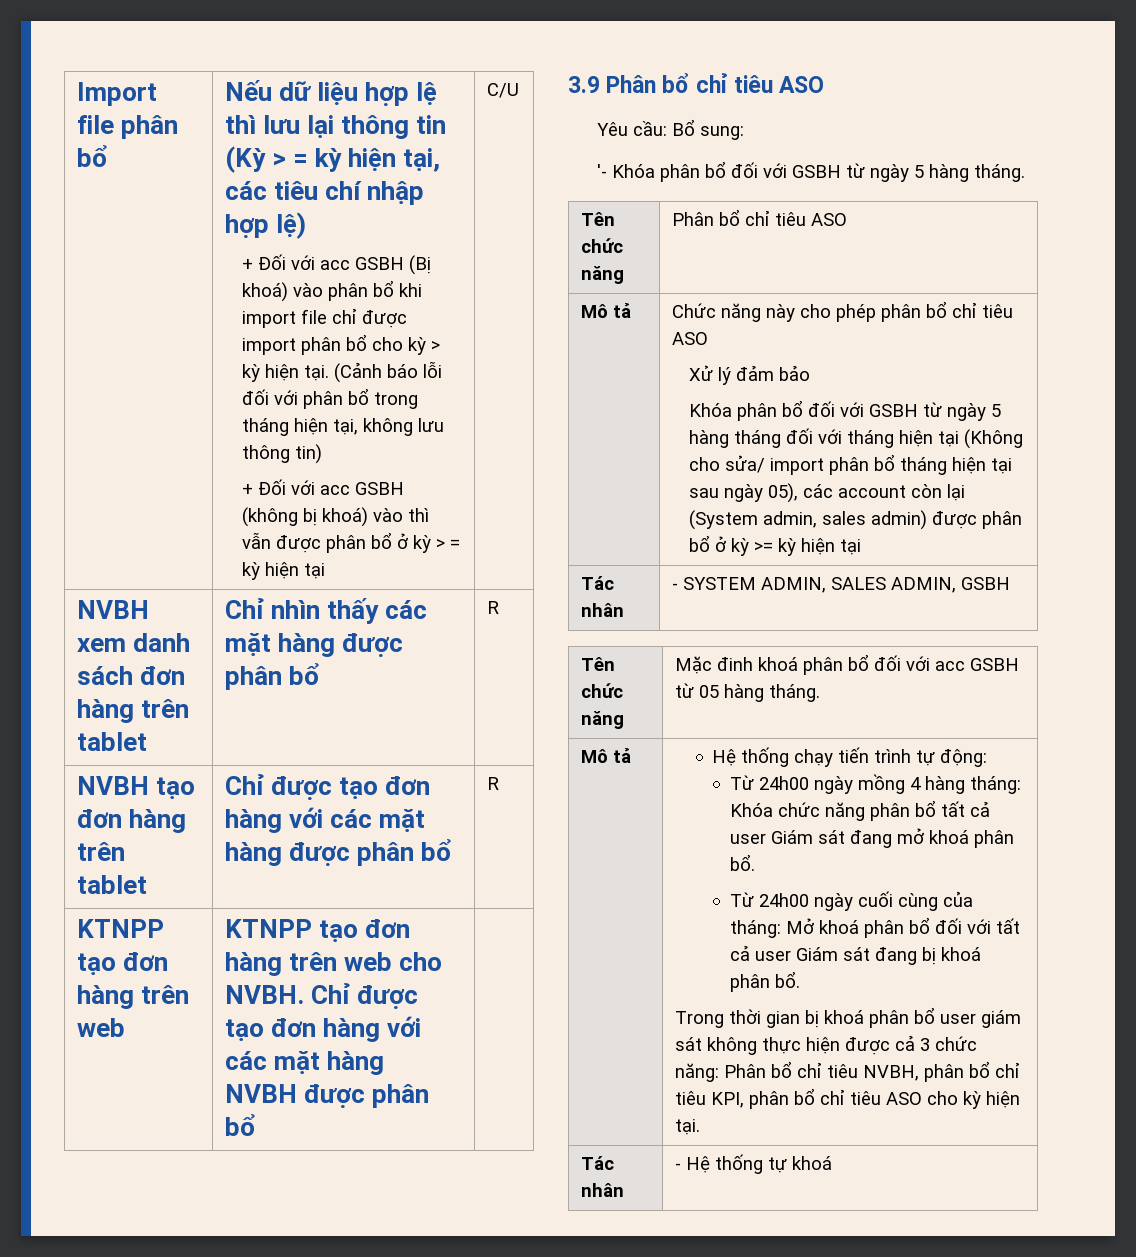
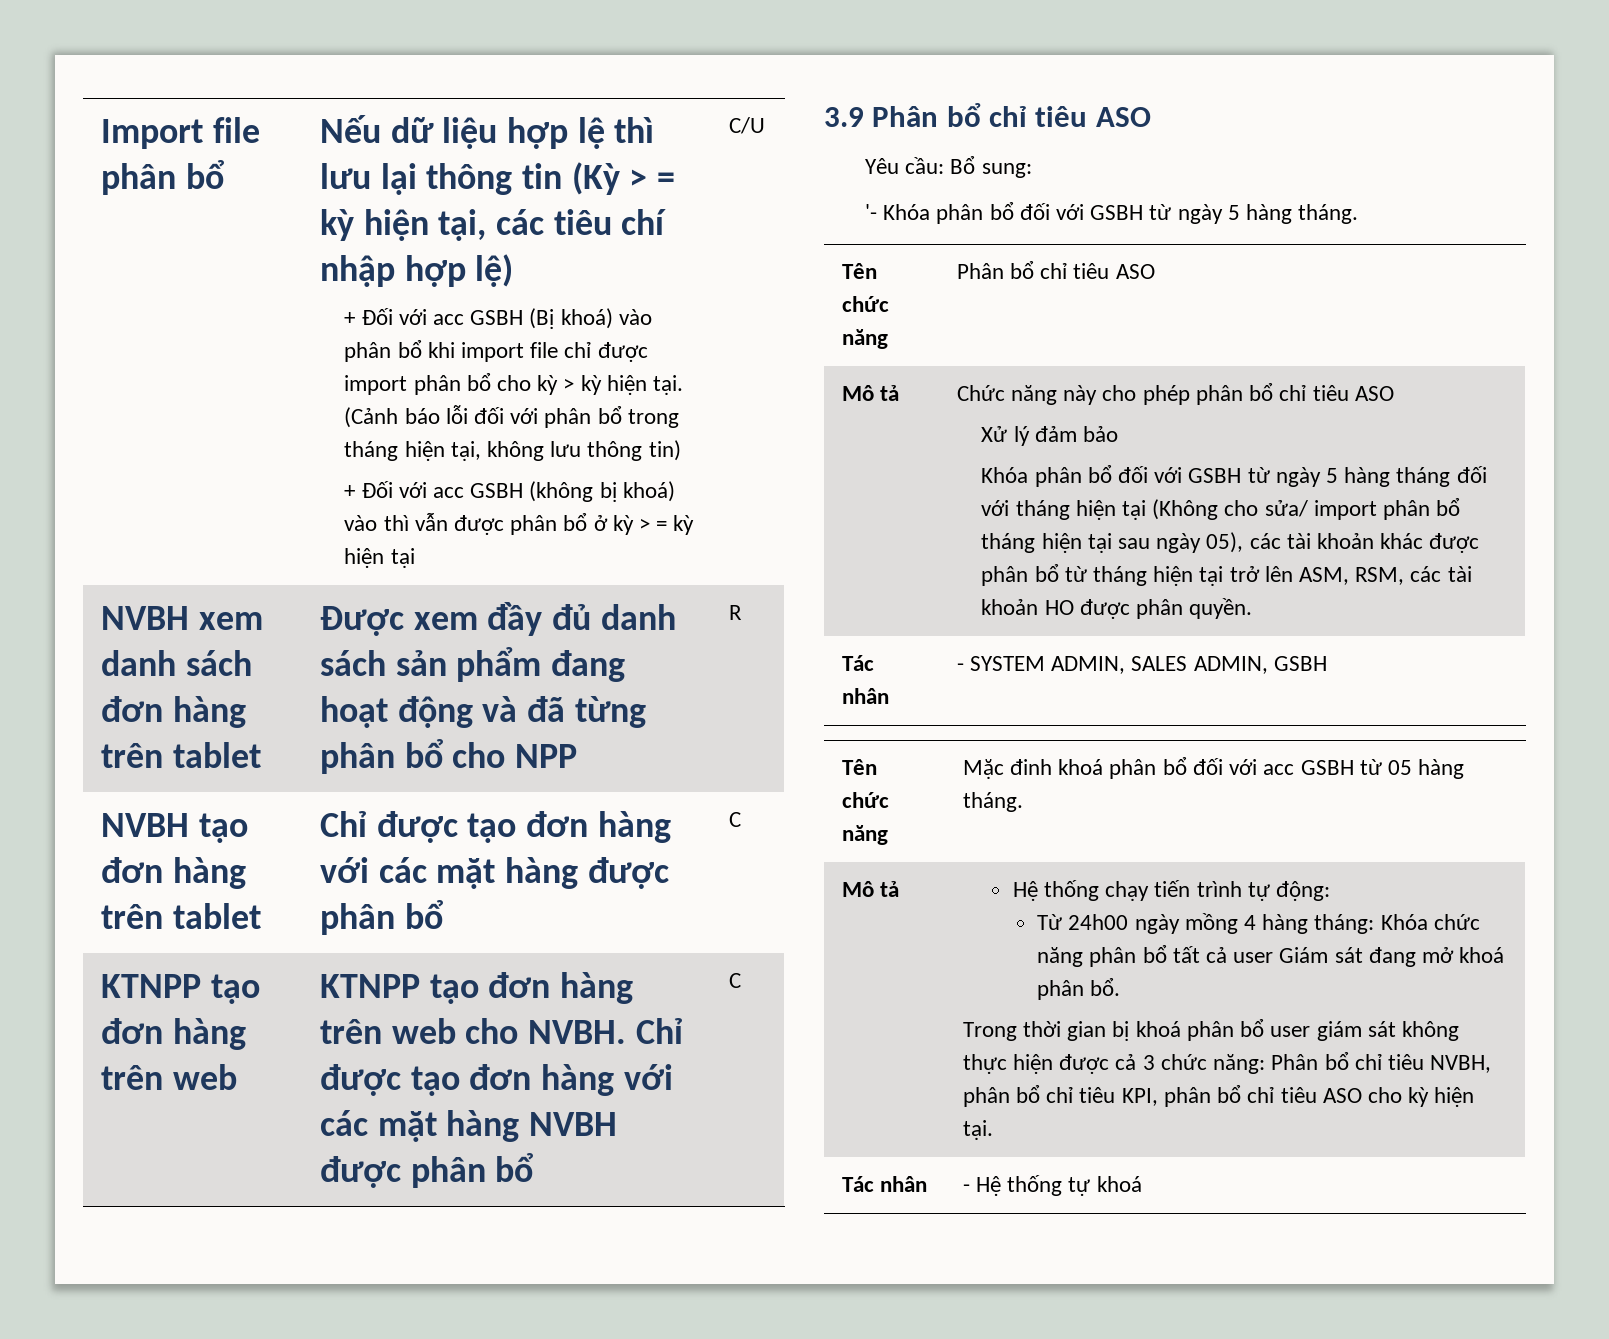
- NVBH xem danh sách đơn hàng trên tablet | Chỉ nhìn thấy các mặt hàng được phân bổ | R
+ NVBH xem danh sách đơn hàng trên tablet | Được xem đầy đủ danh sách sản phẩm đang hoạt động và đã từng phân bổ cho NPP | R
- NVBH tạo đơn hàng trên tablet | Chỉ được tạo đơn hàng với các mặt hàng được phân bổ | R
+ NVBH tạo đơn hàng trên tablet | Chỉ được tạo đơn hàng với các mặt hàng được phân bổ | C
- KTNPP tạo đơn hàng trên web | KTNPP tạo đơn hàng trên web cho NVBH. Chỉ được tạo đơn hàng với các mặt hàng NVBH được phân bổ |
+ KTNPP tạo đơn hàng trên web | KTNPP tạo đơn hàng trên web cho NVBH. Chỉ được tạo đơn hàng với các mặt hàng NVBH được phân bổ | C
- Khóa phân bổ đối với GSBH từ ngày 5 hàng tháng đối với tháng hiện tại (Không cho sửa/ import phân bổ tháng hiện tại sau ngày 05), các account còn lại (System admin, sales admin) được phân bổ ở kỳ >= kỳ hiện tại
+ Khóa phân bổ đối với GSBH từ ngày 5 hàng tháng đối với tháng hiện tại (Không cho sửa/ import phân bổ tháng hiện tại sau ngày 05), các tài khoản khác được phân bổ từ tháng hiện tại trở lên ASM, RSM, các tài khoản HO được phân quyền.
- Từ 24h00 ngày cuối cùng của tháng: Mở khoá phân bổ đối với tất cả user Giám sát đang bị khoá phân bổ.

